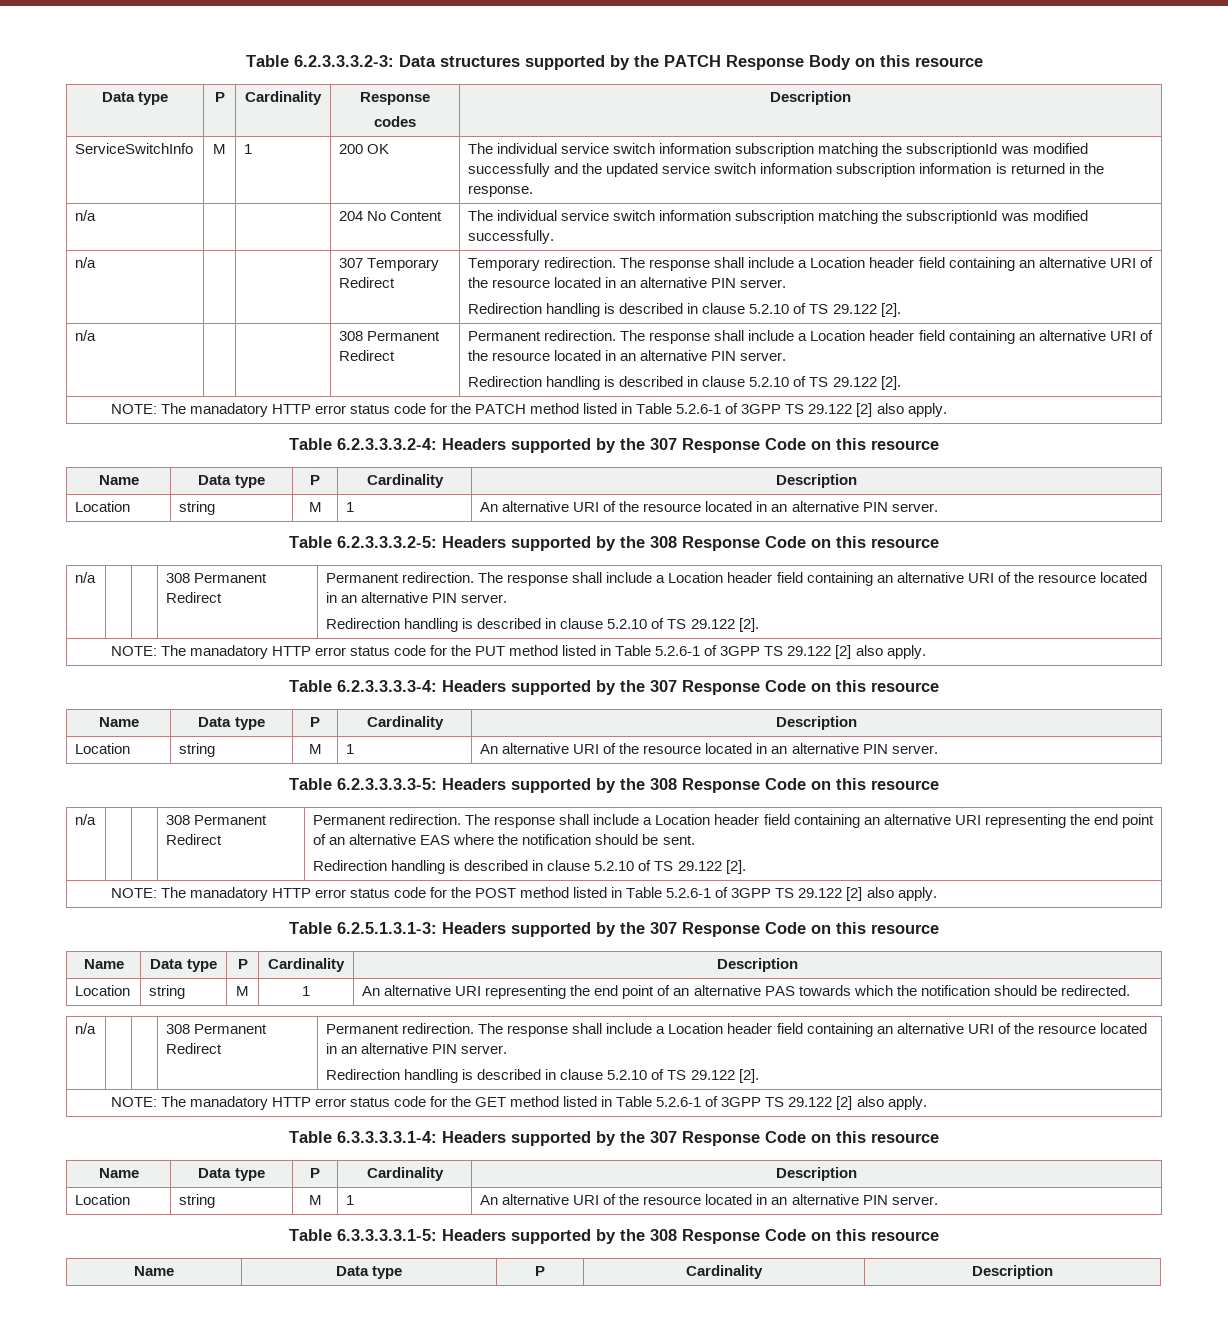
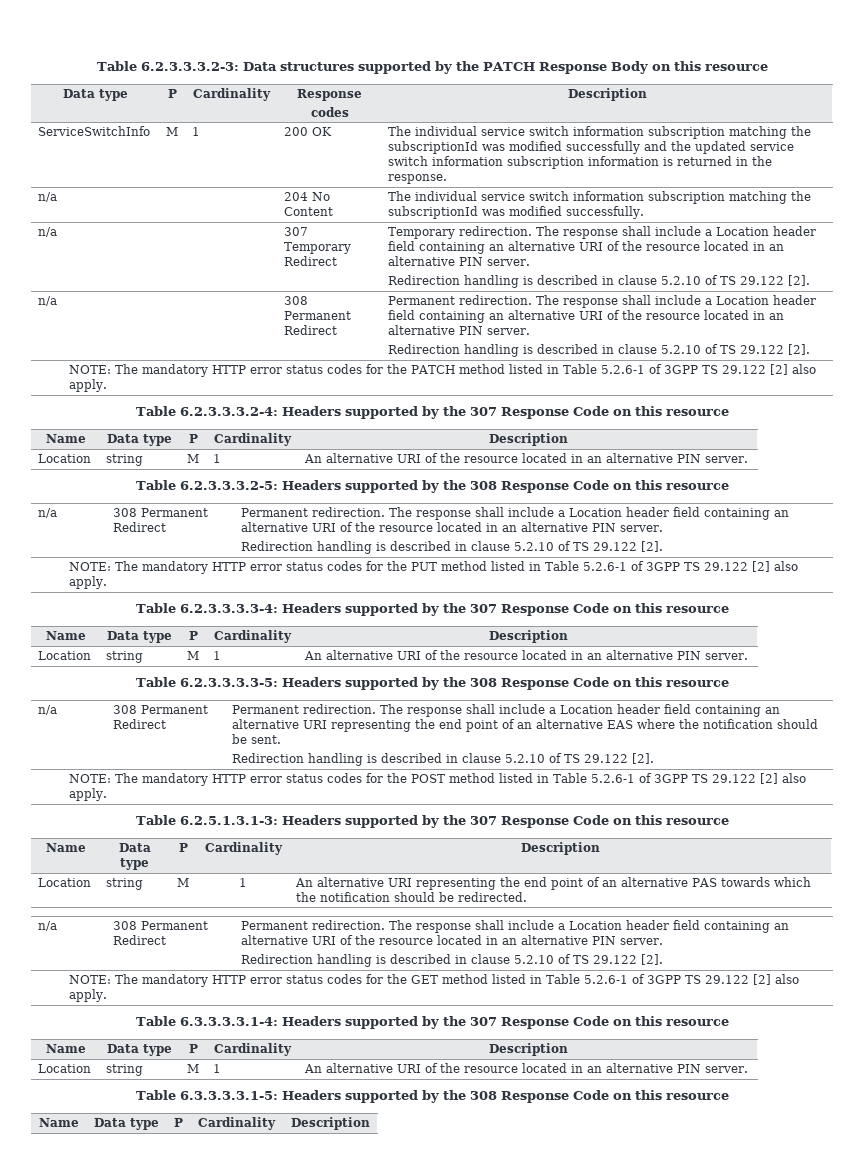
- NOTE: The manadatory HTTP error status code for the PATCH method listed in Table 5.2.6-1 of 3GPP TS 29.122 [2] also apply.
+ NOTE: The mandatory HTTP error status codes for the PATCH method listed in Table 5.2.6-1 of 3GPP TS 29.122 [2] also apply.
- NOTE: The manadatory HTTP error status code for the PUT method listed in Table 5.2.6-1 of 3GPP TS 29.122 [2] also apply.
+ NOTE: The mandatory HTTP error status codes for the PUT method listed in Table 5.2.6-1 of 3GPP TS 29.122 [2] also apply.
- NOTE: The manadatory HTTP error status code for the POST method listed in Table 5.2.6-1 of 3GPP TS 29.122 [2] also apply.
+ NOTE: The mandatory HTTP error status codes for the POST method listed in Table 5.2.6-1 of 3GPP TS 29.122 [2] also apply.
- NOTE: The manadatory HTTP error status code for the GET method listed in Table 5.2.6-1 of 3GPP TS 29.122 [2] also apply.
+ NOTE: The mandatory HTTP error status codes for the GET method listed in Table 5.2.6-1 of 3GPP TS 29.122 [2] also apply.

